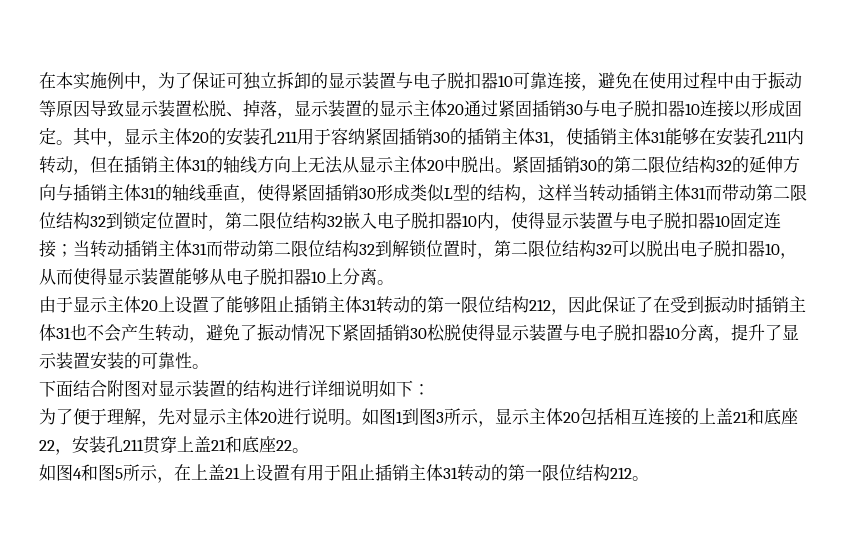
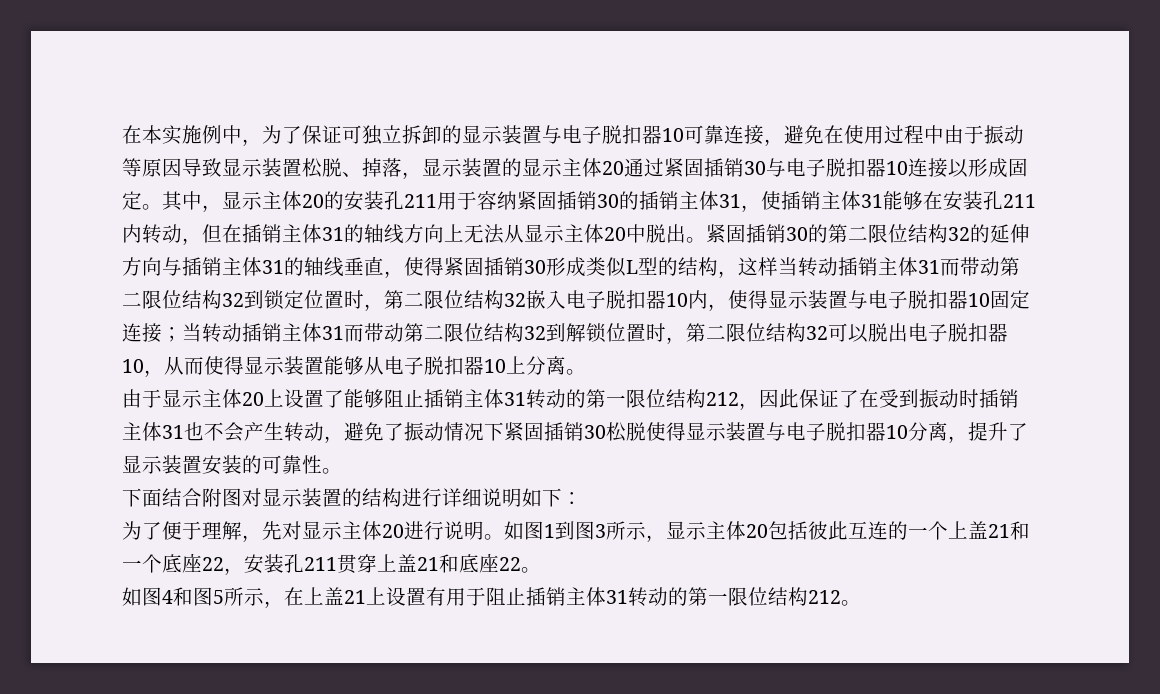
- 如图1到图3所示，显示主体20包括相互连接的上盖21和底座22，安装孔211贯穿上盖21和底座22。
+ 如图1到图3所示，显示主体20包括彼此互连的一个上盖21和一个底座22，安装孔211贯穿上盖21和底座22。

